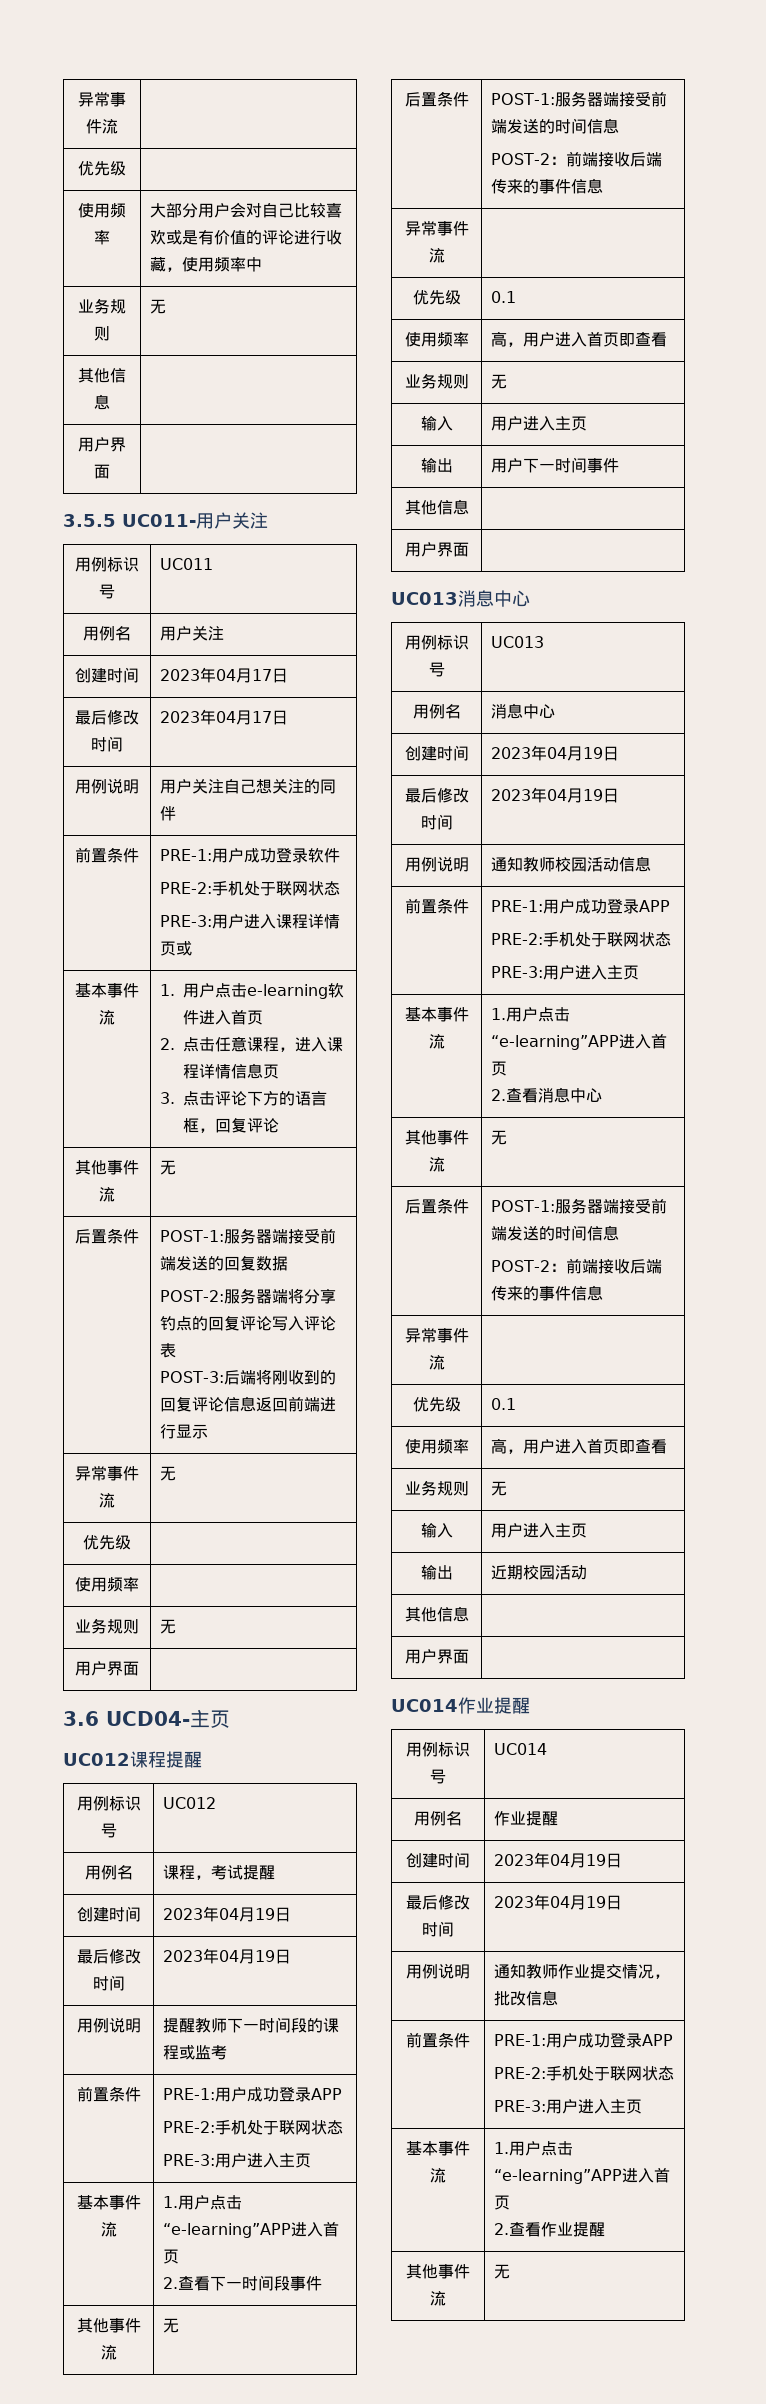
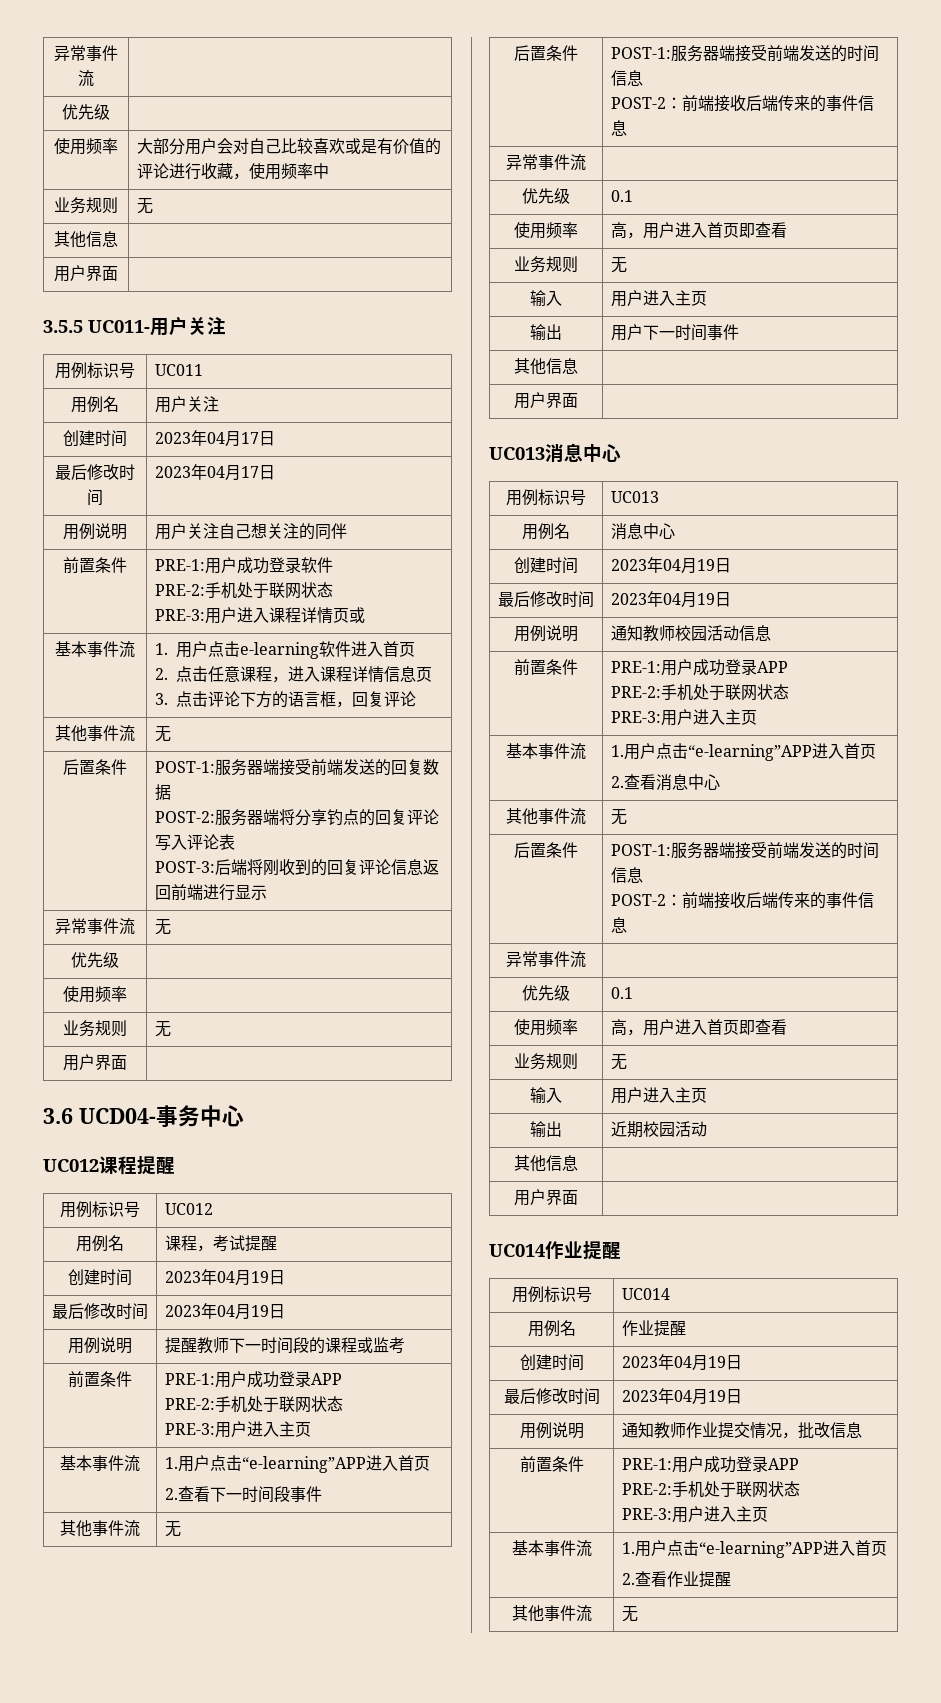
- 3.6 UCD04-主页
+ 3.6 UCD04-事务中心

